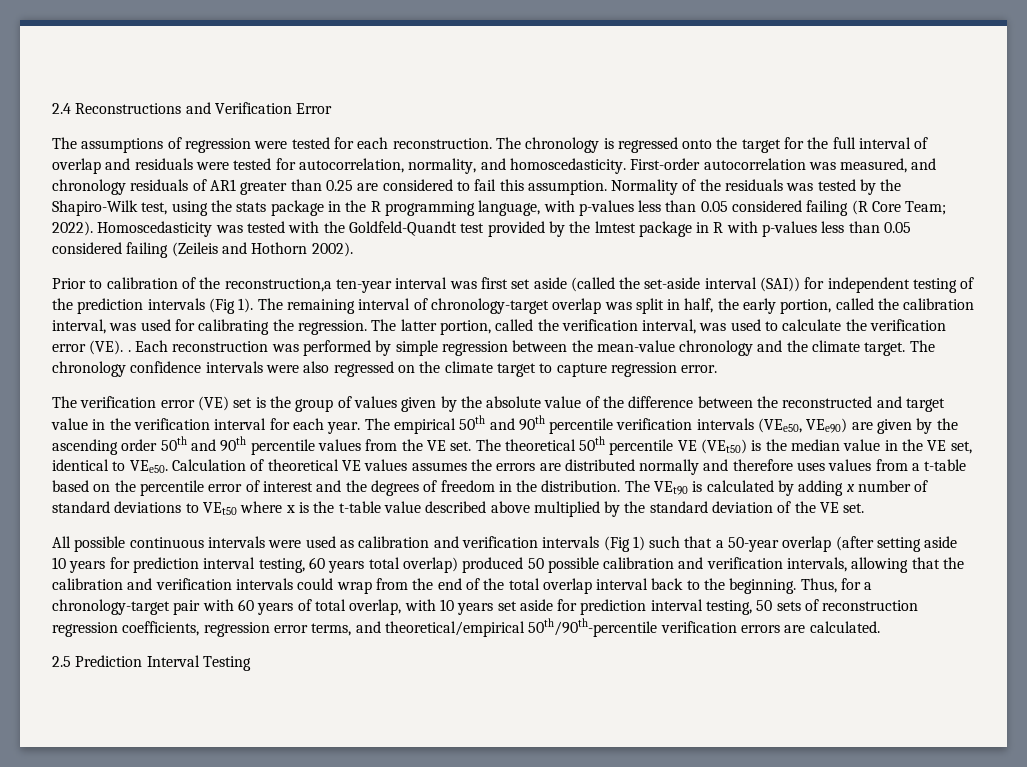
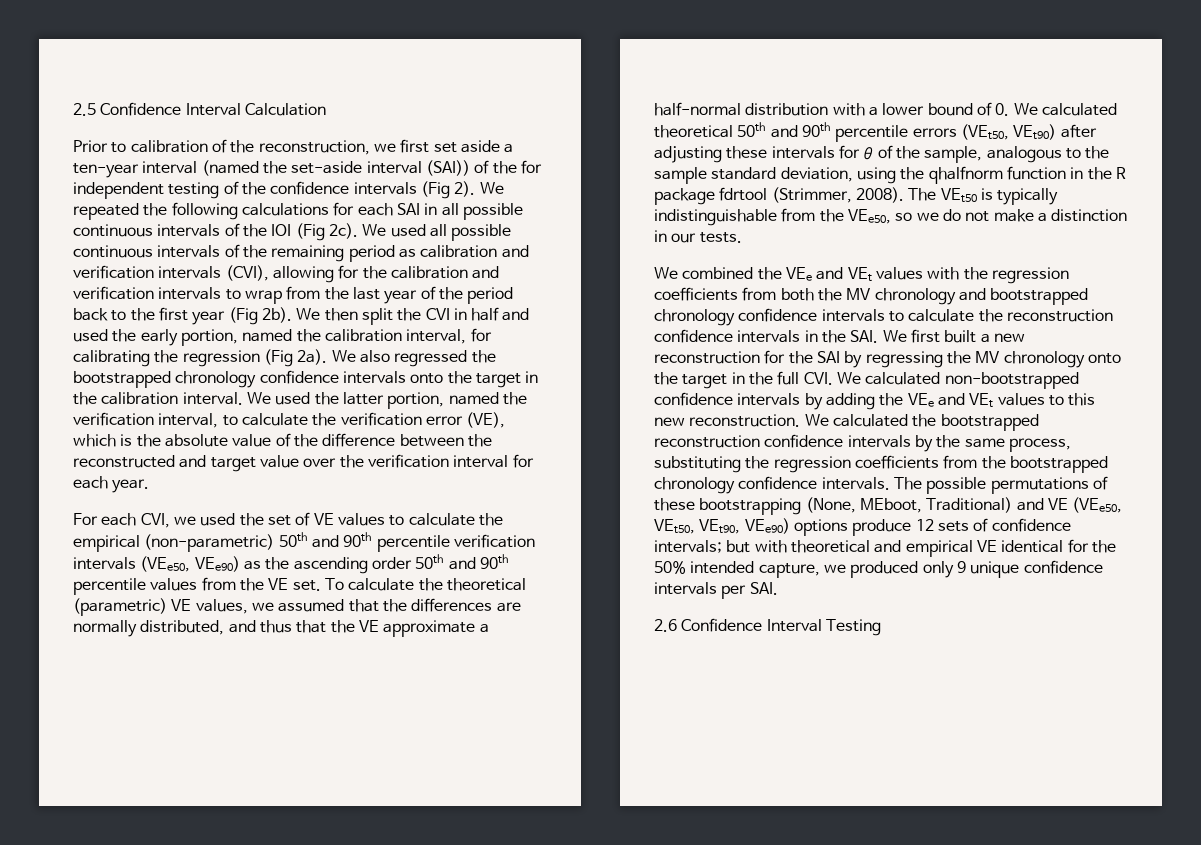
- 2.4 Reconstructions and Verification Error
- The assumptions of regression were tested for each reconstruction. The chronology is regressed onto the target for the full interval of overlap and residuals were tested for autocorrelation, normality, and homoscedasticity. First-order autocorrelation was measured, and chronology residuals of AR1 greater than 0.25 are considered to fail this assumption. Normality of the residuals was tested by the Shapiro-Wilk test, using the stats package in the R programming language, with p-values less than 0.05 considered failing (R Core Team; 2022). Homoscedasticity was tested with the Goldfeld-Quandt test provided by the lmtest package in R with p-values less than 0.05 considered failing (Zeileis and Hothorn 2002).
+ 2.5 Confidence Interval Calculation
- Prior to calibration of the reconstruction,a ten-year interval was first set aside (called the set-aside interval (SAI)) for independent testing of the prediction intervals (Fig 1). The remaining interval of chronology-target overlap was split in half, the early portion, called the calibration interval, was used for calibrating the regression. The latter portion, called the verification interval, was used to calculate the verification error (VE). . Each reconstruction was performed by simple regression between the mean-value chronology and the climate target. The chronology confidence intervals were also regressed on the climate target to capture regression error.
- The verification error (VE) set is the group of values given by the absolute value of the difference between the reconstructed and target value in the verification interval for each year. The empirical 50th and 90th percentile verification intervals (VEe50, VEe90) are given by the ascending order 50th and 90th percentile values from the VE set.
+ Prior to calibration of the reconstruction, we first set aside a ten-year interval (named the set-aside interval (SAI)) of the for independent testing of the confidence intervals (Fig 2). We repeated the following calculations for each SAI in all possible continuous intervals of the IOI (Fig 2c). We used all possible continuous intervals of the remaining period as calibration and verification intervals (CVI), allowing for the calibration and verification intervals to wrap from the last year of the period back to the first year (Fig 2b). We then split the CVI in half and used the early portion, named the calibration interval, for calibrating the regression (Fig 2a). We also regressed the bootstrapped chronology confidence intervals onto the target in the calibration interval. We used the latter portion, named the verification interval, to calculate the verification error (VE), which is the absolute value of the difference between the reconstructed and target value over the verification interval for each year.
+ For each CVI, we used the set of VE values to calculate the empirical (non-parametric) 50th and 90th percentile verification intervals (VEe50, VEe90) as the ascending order 50th and 90th percentile values from the VE set.
- The theoretical 50th percentile VE (VEt50) is the median value in the VE set, identical to VEe50. Calculation of theoretical VE values assumes the errors are distributed normally and therefore uses values from a t-table based on the percentile error of interest and the degrees of freedom in the distribution. The VEt90 is calculated by adding x number of standard deviations to VEt50 where x is the t-table value described above multiplied by the standard deviation of the VE set.
- All possible continuous intervals were used as calibration and verification intervals (Fig 1) such that a 50-year overlap (after setting aside 10 years for prediction interval testing, 60 years total overlap) produced 50 possible calibration and verification intervals, allowing that the calibration and verification intervals could wrap from the end of the total overlap interval back to the beginning. Thus, for a chronology-target pair with 60 years of total overlap, with 10 years set aside for prediction interval testing, 50 sets of reconstruction regression coefficients, regression error terms, and theoretical/empirical 50th/90th-percentile verification errors are calculated.
- 2.5 Prediction Interval Testing
+ To calculate the theoretical (parametric) VE values, we assumed that the differences are normally distributed, and thus that the VE approximate a half-normal distribution with a lower bound of 0. We calculated theoretical 50th and 90th percentile errors (VEt50, VEt90) after adjusting these intervals for θ of the sample, analogous to the sample standard deviation, using the qhalfnorm function in the R package fdrtool (Strimmer, 2008). The VEt50 is typically indistinguishable from the VEe50, so we do not make a distinction in our tests.
+ We combined the VEe and VEt values with the regression coefficients from both the MV chronology and bootstrapped chronology confidence intervals to calculate the reconstruction confidence intervals in the SAI. We first built a new reconstruction for the SAI by regressing the MV chronology onto the target in the full CVI. We calculated non-bootstrapped confidence intervals by adding the VEe and VEt values to this new reconstruction. We calculated the bootstrapped reconstruction confidence intervals by the same process, substituting the regression coefficients from the bootstrapped chronology confidence intervals. The possible permutations of these bootstrapping (None, MEboot, Traditional) and VE (VEe50, VEt50, VEt90, VEe90) options produce 12 sets of confidence intervals; but with theoretical and empirical VE identical for the 50% intended capture, we produced only 9 unique confidence intervals per SAI.
+ 2.6 Confidence Interval Testing

